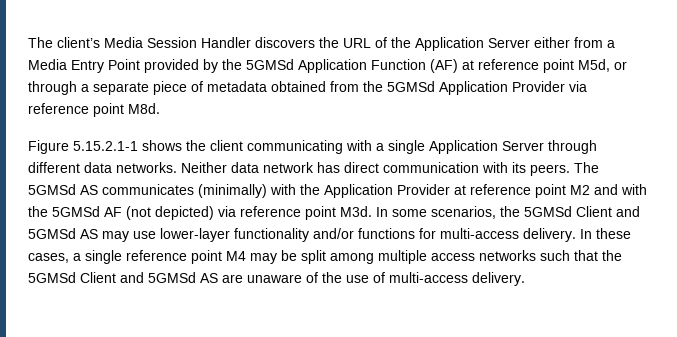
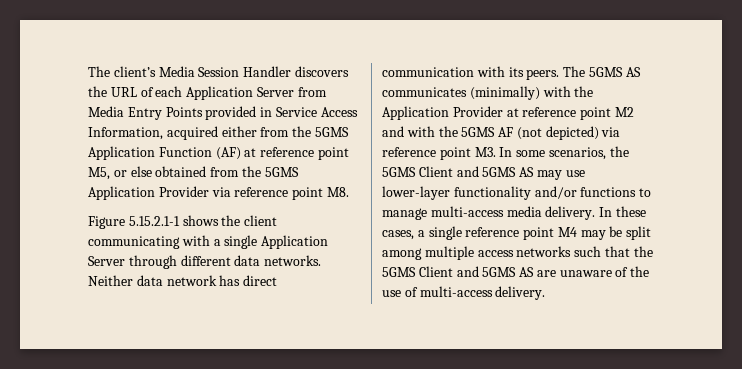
- The client’s Media Session Handler discovers the URL of the Application Server either from a Media Entry Point provided by the 5GMSd Application Function (AF) at reference point M5d, or through a separate piece of metadata obtained from the 5GMSd Application Provider via reference point M8d.
+ The client’s Media Session Handler discovers the URL of each Application Server from Media Entry Points provided in Service Access Information, acquired either from the 5GMS Application Function (AF) at reference point M5, or else obtained from the 5GMS Application Provider via reference point M8.
- The 5GMSd AS communicates (minimally) with the Application Provider at reference point M2 and with the 5GMSd AF (not depicted) via reference point M3d. In some scenarios, the 5GMSd Client and 5GMSd AS may use lower-layer functionality and/or functions for multi-access delivery.
+ The 5GMS AS communicates (minimally) with the Application Provider at reference point M2 and with the 5GMS AF (not depicted) via reference point M3. In some scenarios, the 5GMS Client and 5GMS AS may use lower-layer functionality and/or functions to manage multi-access media delivery.
- In these cases, a single reference point M4 may be split among multiple access networks such that the 5GMSd Client and 5GMSd AS are unaware of the use of multi-access delivery.
+ In these cases, a single reference point M4 may be split among multiple access networks such that the 5GMS Client and 5GMS AS are unaware of the use of multi-access delivery.

